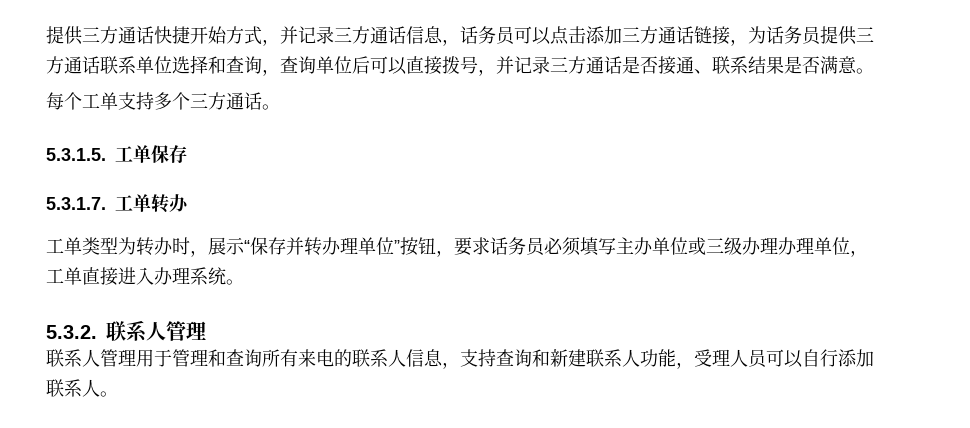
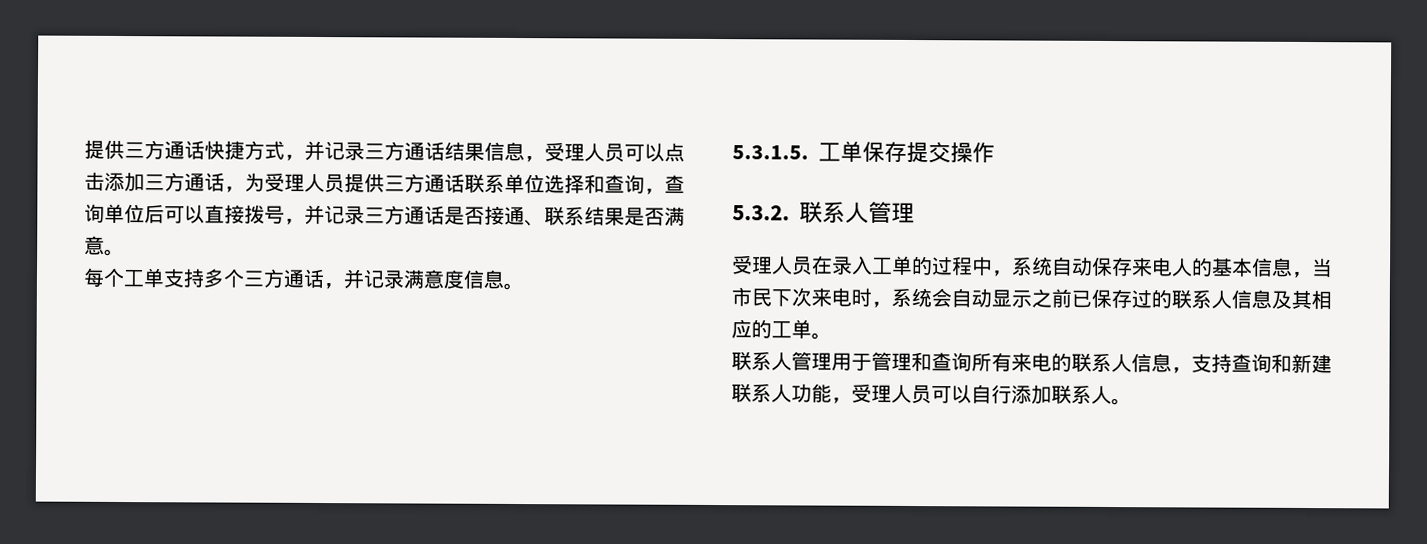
- 提供三方通话快捷开始方式，并记录三方通话信息，话务员可以点击添加三方通话链接，为话务员提供三方通话联系单位选择和查询，查询单位后可以直接拨号，并记录三方通话是否接通、联系结果是否满意。
+ 提供三方通话快捷方式，并记录三方通话结果信息，受理人员可以点击添加三方通话，为受理人员提供三方通话联系单位选择和查询，查询单位后可以直接拨号，并记录三方通话是否接通、联系结果是否满意。
- 每个工单支持多个三方通话。
+ 每个工单支持多个三方通话，并记录满意度信息。
- 5.3.1.5.工单保存
- 5.3.1.7.工单转办
- 工单类型为转办时，展示“保存并转办理单位”按钮，要求话务员必须填写主办单位或三级办理办理单位，工单直接进入办理系统。
+ 5.3.1.5.工单保存提交操作
  5.3.2.联系人管理
+ 受理人员在录入工单的过程中，系统自动保存来电人的基本信息，当市民下次来电时，系统会自动显示之前已保存过的联系人信息及其相应的工单。

